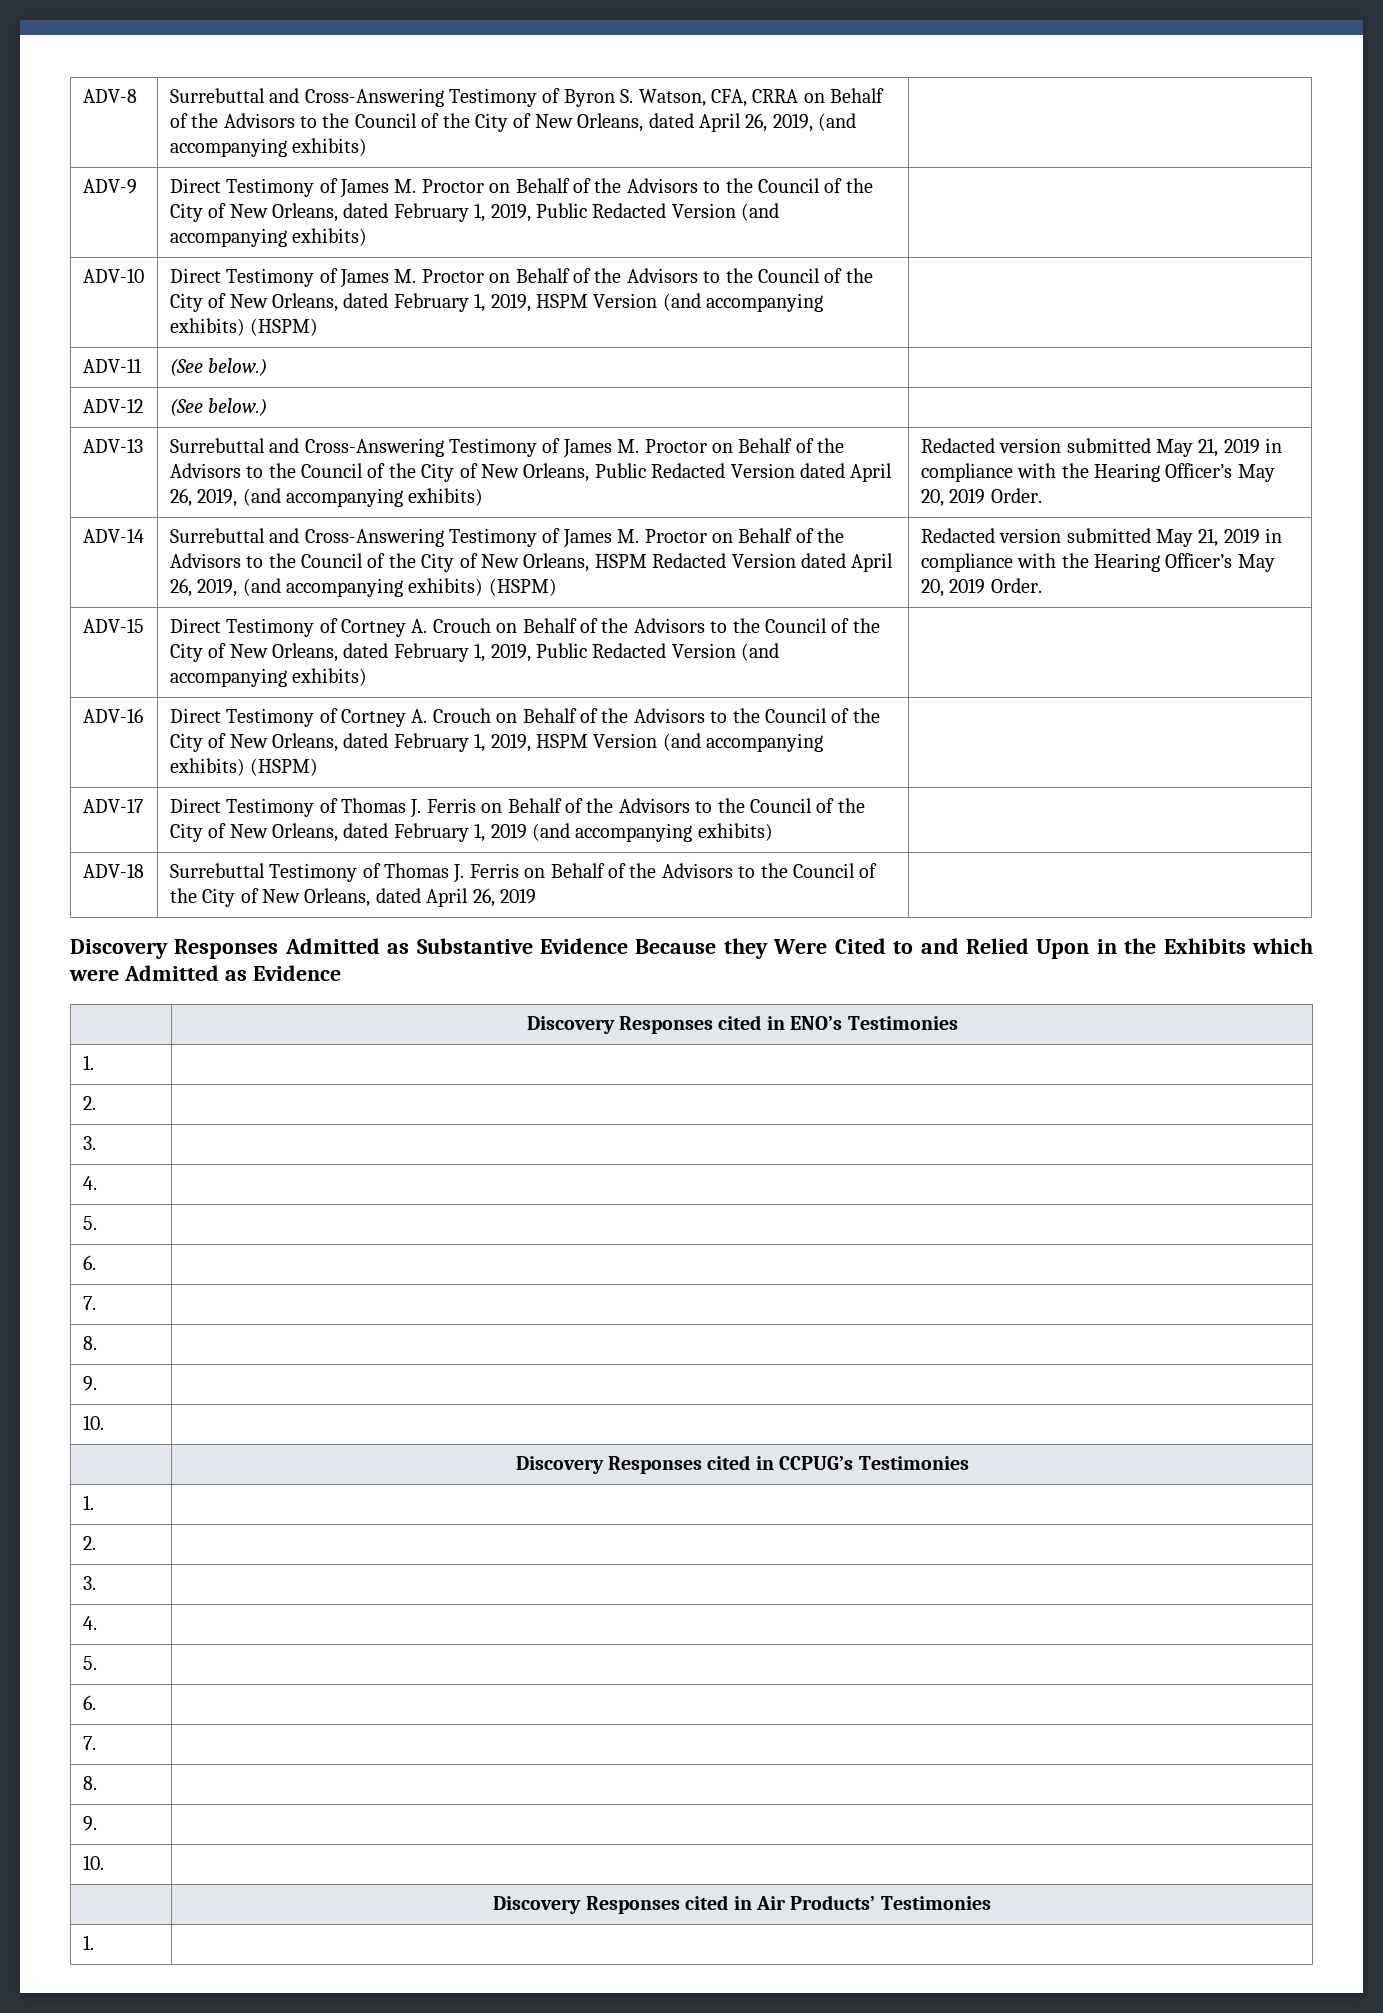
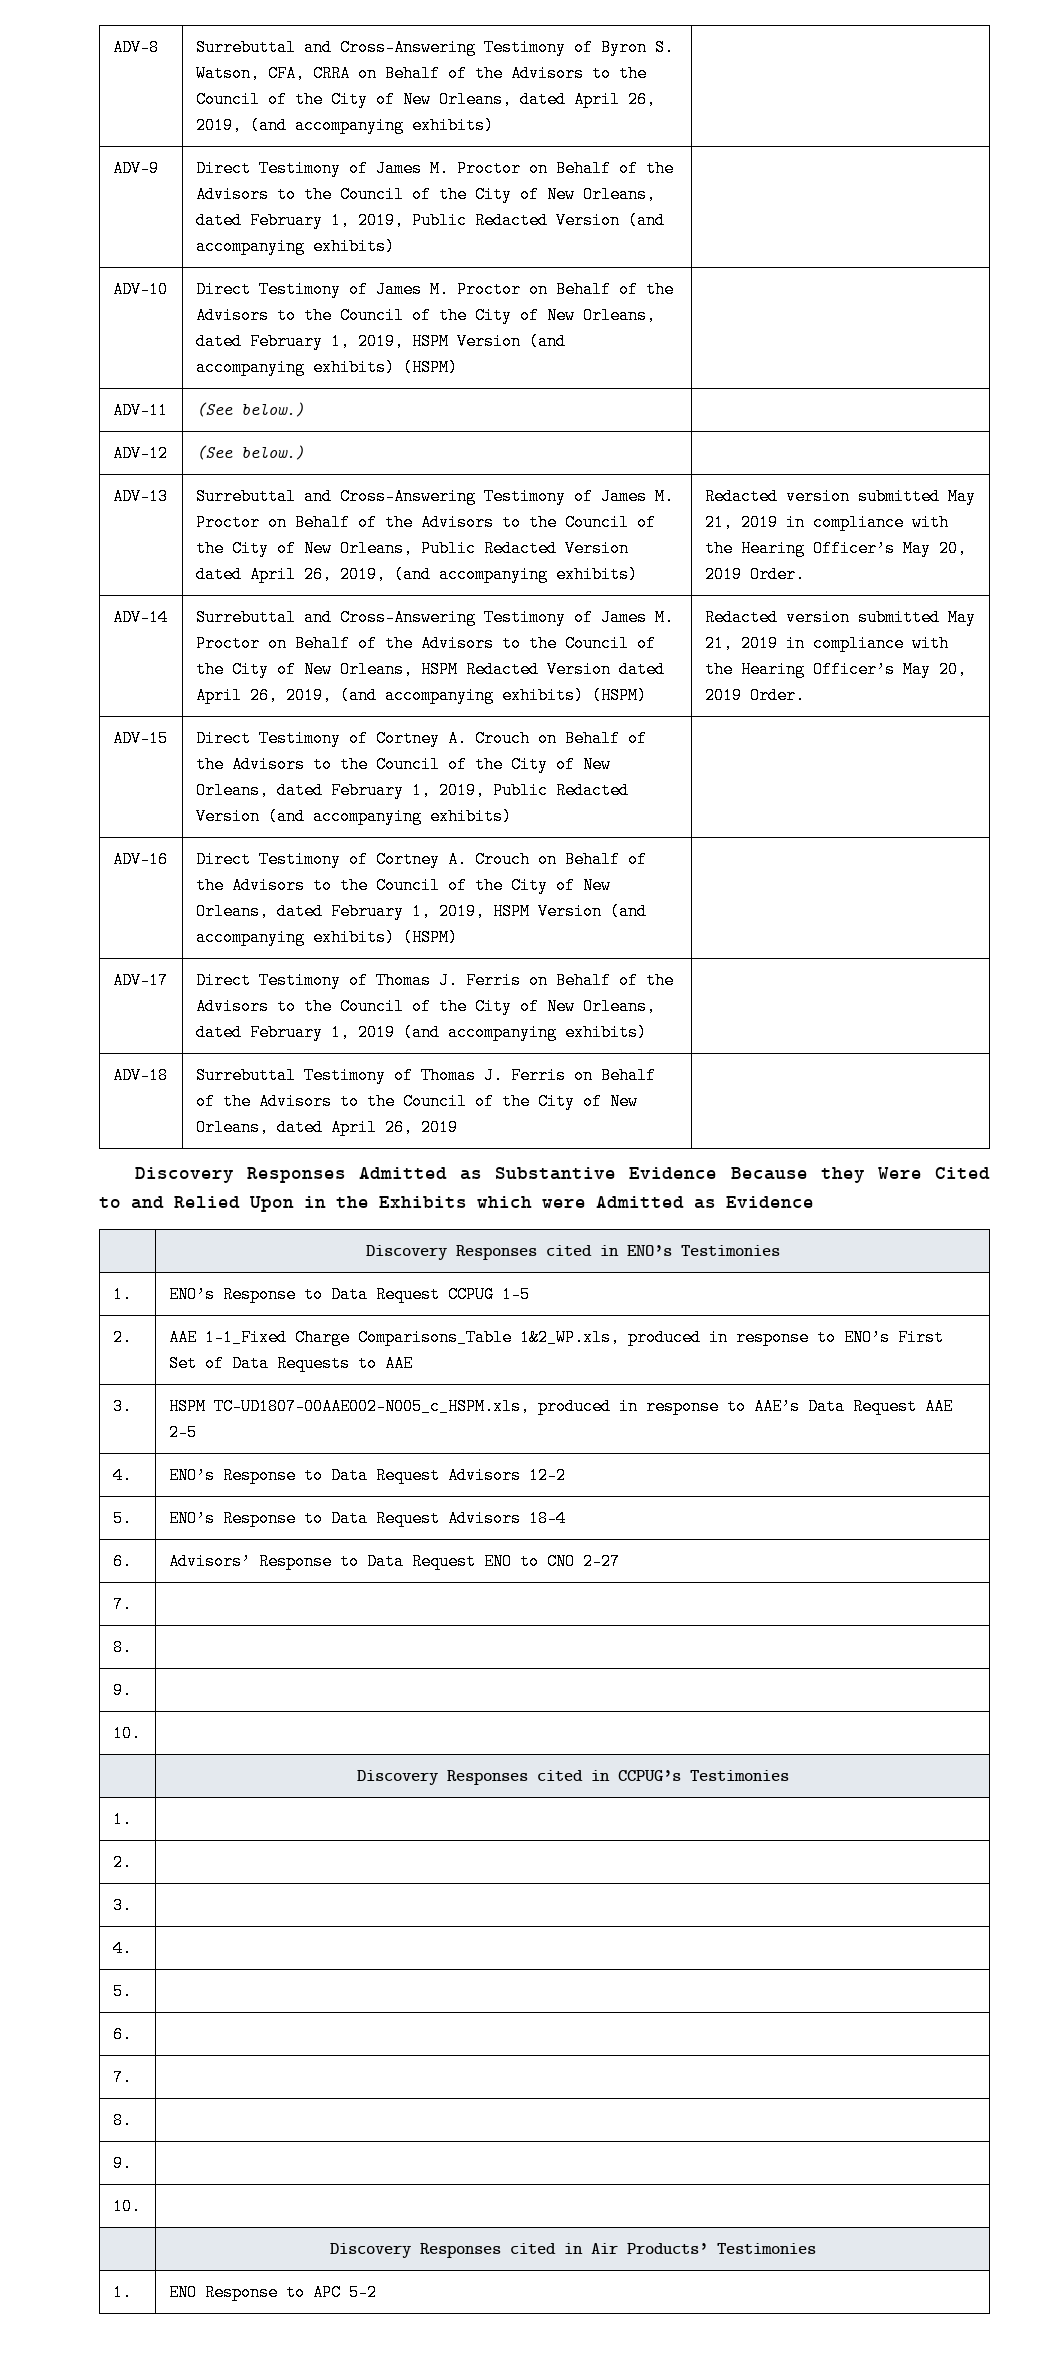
  | Discovery Responses cited in ENO’s Testimonies
- 1. |
- 2. |
- 3. |
- 4. |
- 5. |
- 6. |
+ 1. | ENO’s Response to Data Request CCPUG 1-5
+ 2. | AAE 1-1_Fixed Charge Comparisons_Table 1&2_WP.xls, produced in response to ENO’s First Set of Data Requests to AAE
+ 3. | HSPM TC-UD1807-00AAE002-N005_c_HSPM.xls, produced in response to AAE’s Data Request AAE 2-5
+ 4. | ENO’s Response to Data Request Advisors 12-2
+ 5. | ENO’s Response to Data Request Advisors 18-4
+ 6. | Advisors’ Response to Data Request ENO to CNO 2-27
  | Discovery Responses cited in Air Products’ Testimonies
- 1. |
+ 1. | ENO Response to APC 5-2

